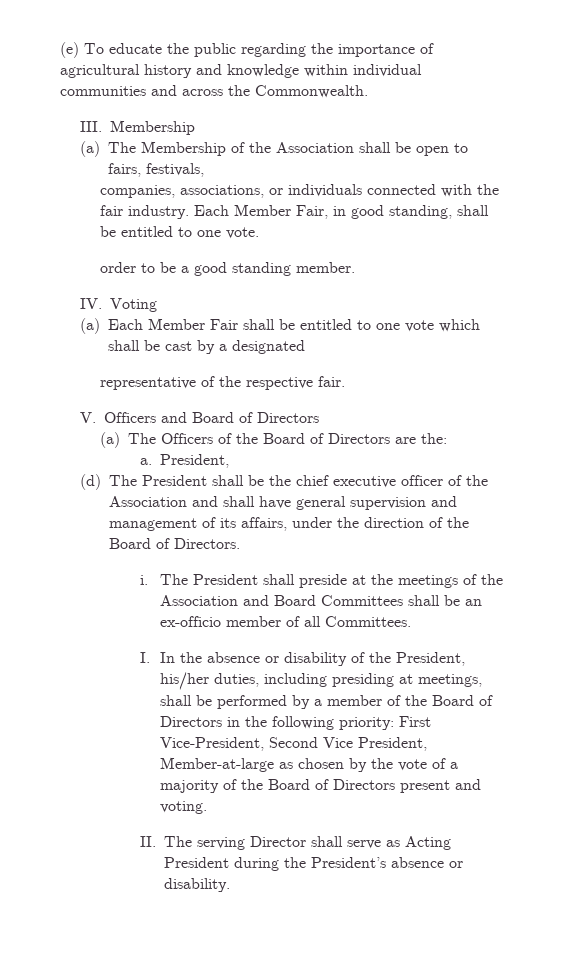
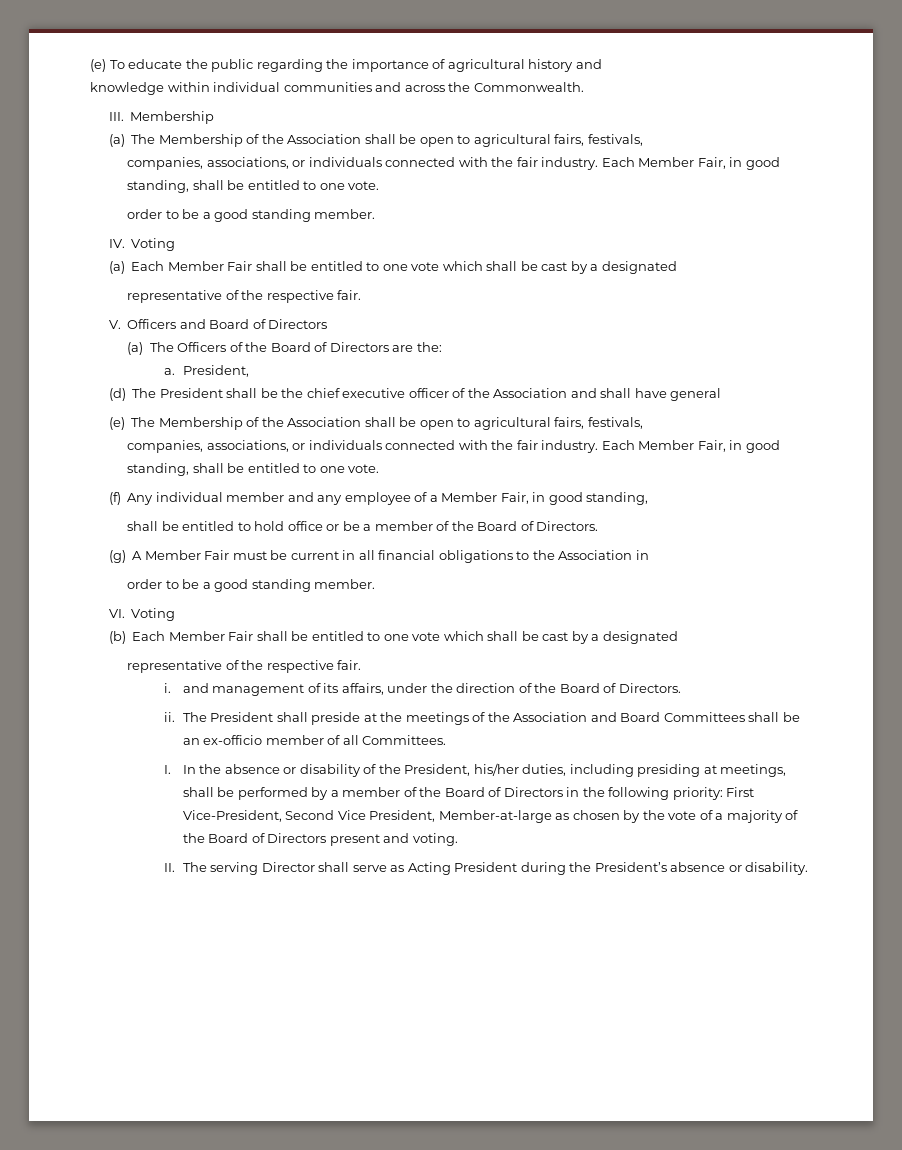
- (e) To educate the public regarding the importance of agricultural history and knowledge within individual communities and across the Commonwealth.
+ (e) To educate the public regarding the importance of agricultural history and
+ knowledge within individual communities and across the Commonwealth.
- (a) The Membership of the Association shall be open to fairs, festivals,
+ (a) The Membership of the Association shall be open to agricultural fairs, festivals,
- (d) The President shall be the chief executive officer of the Association and shall have general supervision and management of its affairs, under the direction of the Board of Directors.
+ (d) The President shall be the chief executive officer of the Association and shall have general
+ (e) The Membership of the Association shall be open to agricultural fairs, festivals,
+ companies, associations, or individuals connected with the fair industry. Each Member Fair, in good standing, shall be entitled to one vote.
+ (f) Any individual member and any employee of a Member Fair, in good standing,
+ shall be entitled to hold office or be a member of the Board of Directors.
+ (g) A Member Fair must be current in all financial obligations to the Association in
+ order to be a good standing member.
+ VI. Voting
+ (b) Each Member Fair shall be entitled to one vote which shall be cast by a designated
+ representative of the respective fair.
+ i. and management of its affairs, under the direction of the Board of Directors.
- i.
+ ii.

